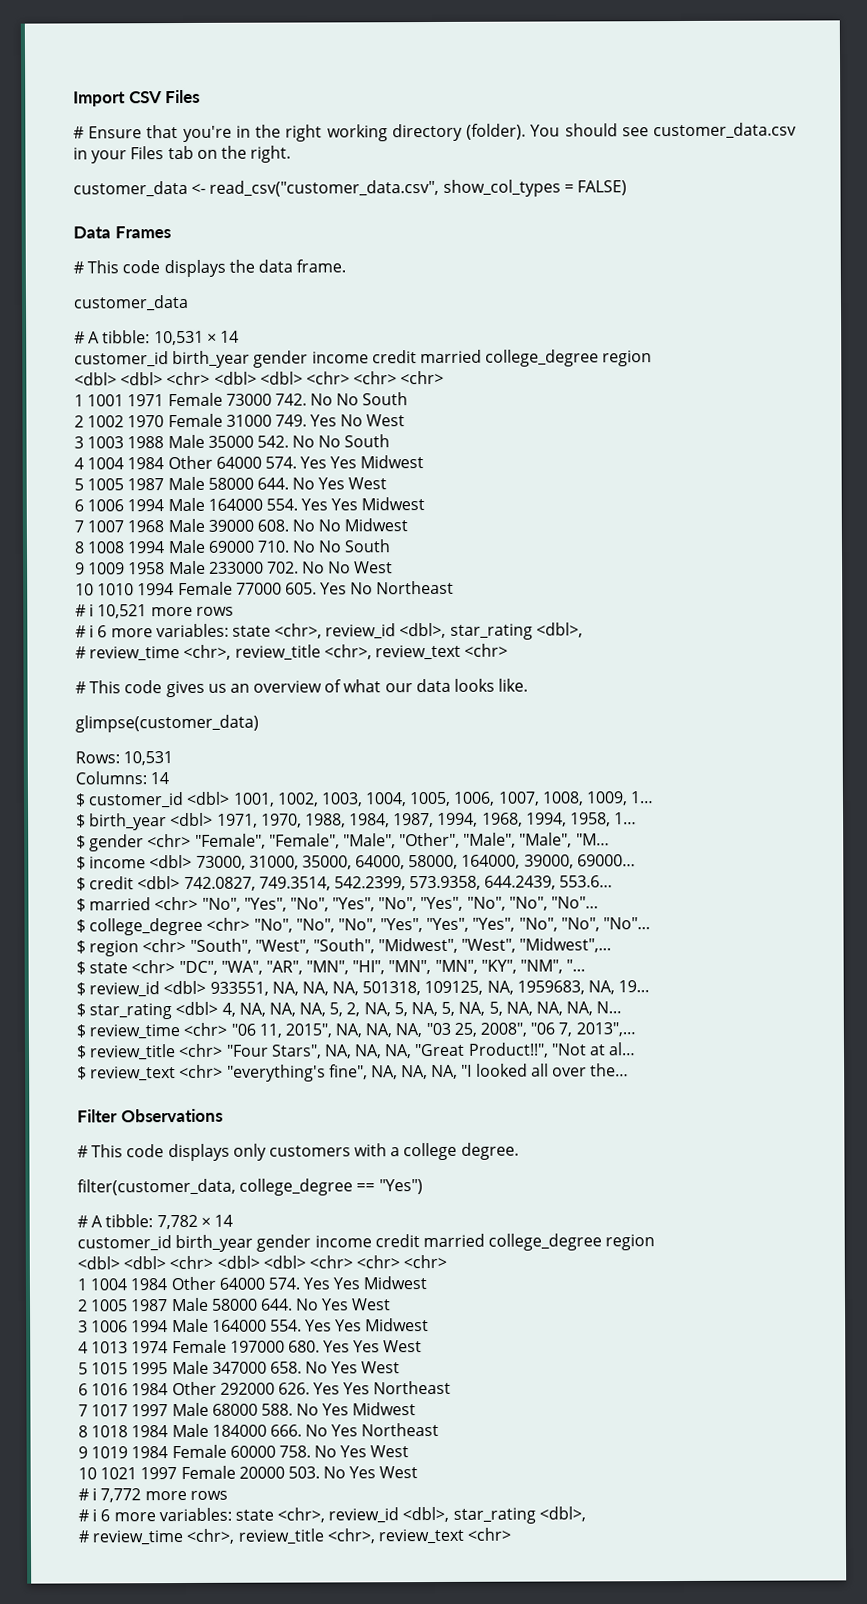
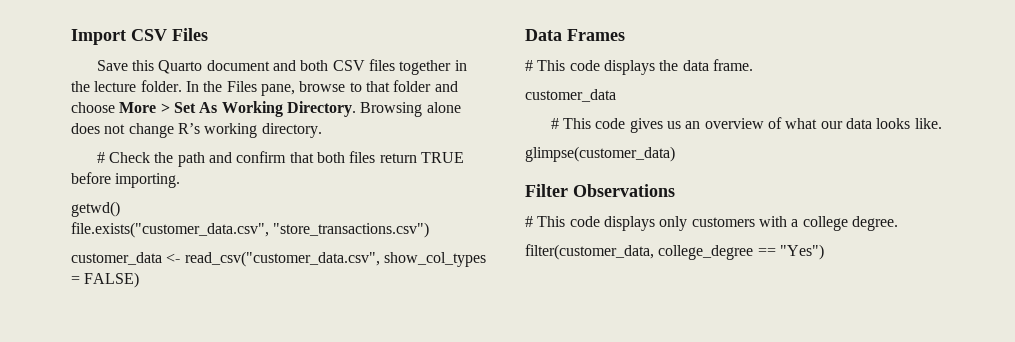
- # Ensure that you're in the right working directory (folder). You should see customer_data.csv in your Files tab on the right.
+ Save this Quarto document and both CSV files together in the lecture folder. In the Files pane, browse to that folder and choose More > Set As Working Directory. Browsing alone does not change R’s working directory.
+ # Check the path and confirm that both files return TRUE before importing.
+ getwd()
+ file.exists("customer_data.csv", "store_transactions.csv")
- # A tibble: 10,531 × 14
- customer_id birth_year gender income credit married college_degree region
- <dbl> <dbl> <chr> <dbl> <dbl> <chr> <chr> <chr>
- 1 1001 1971 Female 73000 742. No No South
- 2 1002 1970 Female 31000 749. Yes No West
- 3 1003 1988 Male 35000 542. No No South
- 4 1004 1984 Other 64000 574. Yes Yes Midwest
- 5 1005 1987 Male 58000 644. No Yes West
- 6 1006 1994 Male 164000 554. Yes Yes Midwest
- 7 1007 1968 Male 39000 608. No No Midwest
- 8 1008 1994 Male 69000 710. No No South
- 9 1009 1958 Male 233000 702. No No West
- 10 1010 1994 Female 77000 605. Yes No Northeast
- # ℹ 10,521 more rows
- # ℹ 6 more variables: state <chr>, review_id <dbl>, star_rating <dbl>,
- # review_time <chr>, review_title <chr>, review_text <chr>
- Rows: 10,531
- Columns: 14
- $ customer_id <dbl> 1001, 1002, 1003, 1004, 1005, 1006, 1007, 1008, 1009, 1…
- $ birth_year <dbl> 1971, 1970, 1988, 1984, 1987, 1994, 1968, 1994, 1958, 1…
- $ gender <chr> "Female", "Female", "Male", "Other", "Male", "Male", "M…
- $ income <dbl> 73000, 31000, 35000, 64000, 58000, 164000, 39000, 69000…
- $ credit <dbl> 742.0827, 749.3514, 542.2399, 573.9358, 644.2439, 553.6…
- $ married <chr> "No", "Yes", "No", "Yes", "No", "Yes", "No", "No", "No"…
- $ college_degree <chr> "No", "No", "No", "Yes", "Yes", "Yes", "No", "No", "No"…
- $ region <chr> "South", "West", "South", "Midwest", "West", "Midwest",…
- $ state <chr> "DC", "WA", "AR", "MN", "HI", "MN", "MN", "KY", "NM", "…
- $ review_id <dbl> 933551, NA, NA, NA, 501318, 109125, NA, 1959683, NA, 19…
- $ star_rating <dbl> 4, NA, NA, NA, 5, 2, NA, 5, NA, 5, NA, 5, NA, NA, NA, N…
- $ review_time <chr> "06 11, 2015", NA, NA, NA, "03 25, 2008", "06 7, 2013",…
- $ review_title <chr> "Four Stars", NA, NA, NA, "Great Product!!", "Not at al…
- $ review_text <chr> "everything's fine", NA, NA, NA, "I looked all over the…
- # A tibble: 7,782 × 14
- customer_id birth_year gender income credit married college_degree region
- <dbl> <dbl> <chr> <dbl> <dbl> <chr> <chr> <chr>
- 1 1004 1984 Other 64000 574. Yes Yes Midwest
- 2 1005 1987 Male 58000 644. No Yes West
- 3 1006 1994 Male 164000 554. Yes Yes Midwest
- 4 1013 1974 Female 197000 680. Yes Yes West
- 5 1015 1995 Male 347000 658. No Yes West
- 6 1016 1984 Other 292000 626. Yes Yes Northeast
- 7 1017 1997 Male 68000 588. No Yes Midwest
- 8 1018 1984 Male 184000 666. No Yes Northeast
- 9 1019 1984 Female 60000 758. No Yes West
- 10 1021 1997 Female 20000 503. No Yes West
- # ℹ 7,772 more rows
- # ℹ 6 more variables: state <chr>, review_id <dbl>, star_rating <dbl>,
- # review_time <chr>, review_title <chr>, review_text <chr>

